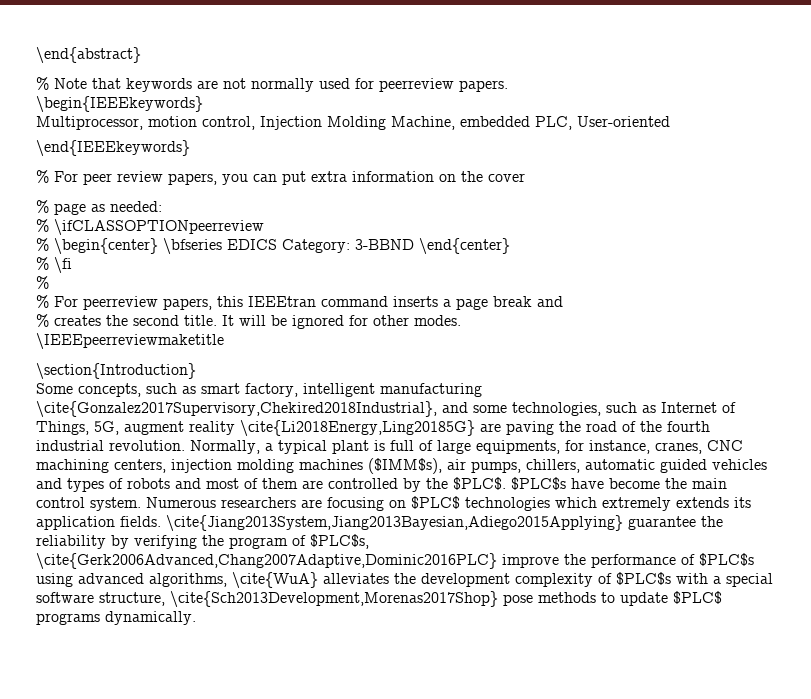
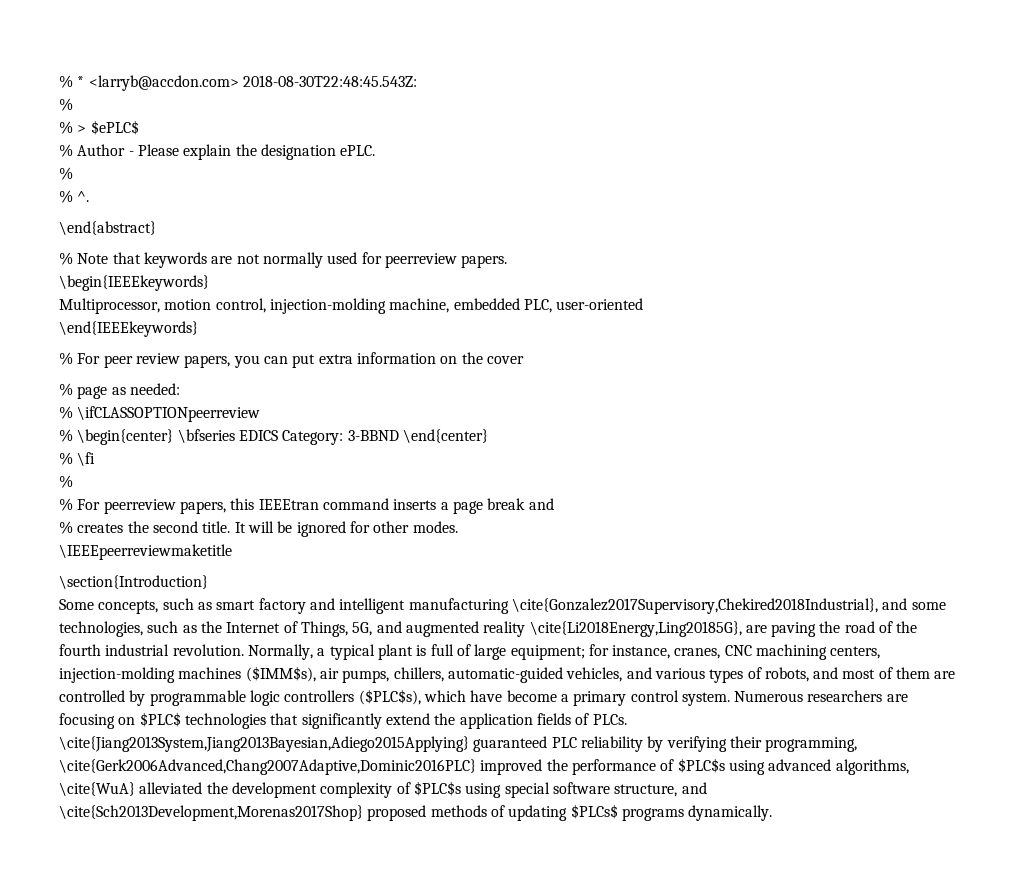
+ % * <larryb@accdon.com> 2018-08-30T22:48:45.543Z:
+ %
+ % > $ePLC$
+ % Author - Please explain the designation ePLC.
+ %
+ % ^.
- Multiprocessor, motion control, Injection Molding Machine, embedded PLC, User-oriented
+ Multiprocessor, motion control, injection-molding machine, embedded PLC, user-oriented
- Some concepts, such as smart factory, intelligent manufacturing \cite{Gonzalez2017Supervisory,Chekired2018Industrial}, and some technologies, such as Internet of Things, 5G, augment reality \cite{Li2018Energy,Ling20185G} are paving the road of the fourth industrial revolution.
+ Some concepts, such as smart factory and intelligent manufacturing \cite{Gonzalez2017Supervisory,Chekired2018Industrial}, and some technologies, such as the Internet of Things, 5G, and augmented reality \cite{Li2018Energy,Ling20185G}, are paving the road of the fourth industrial revolution.
- Normally, a typical plant is full of large equipments, for instance, cranes, CNC machining centers, injection molding machines ($IMM$s), air pumps, chillers, automatic guided vehicles and types of robots and most of them are controlled by the $PLC$. $PLC$s have become the main control system.
+ Normally, a typical plant is full of large equipment; for instance, cranes, CNC machining centers, injection-molding machines ($IMM$s), air pumps, chillers, automatic-guided vehicles, and various types of robots, and most of them are controlled by programmable logic controllers ($PLC$s), which have become a primary control system.
- Numerous researchers are focusing on $PLC$ technologies which extremely extends its application fields. \cite{Jiang2013System,Jiang2013Bayesian,Adiego2015Applying} guarantee the reliability by verifying the program of $PLC$s, \cite{Gerk2006Advanced,Chang2007Adaptive,Dominic2016PLC} improve the performance of $PLC$s using advanced algorithms, \cite{WuA} alleviates the development complexity of $PLC$s with a special software structure, \cite{Sch2013Development,Morenas2017Shop} pose methods to update $PLC$ programs dynamically.
+ Numerous researchers are focusing on $PLC$ technologies that significantly extend the application fields of PLCs. \cite{Jiang2013System,Jiang2013Bayesian,Adiego2015Applying} guaranteed PLC reliability by verifying their programming, \cite{Gerk2006Advanced,Chang2007Adaptive,Dominic2016PLC} improved the performance of $PLC$s using advanced algorithms, \cite{WuA} alleviated the development complexity of $PLC$s using special software structure, and \cite{Sch2013Development,Morenas2017Shop} proposed methods of updating $PLCs$ programs dynamically.

